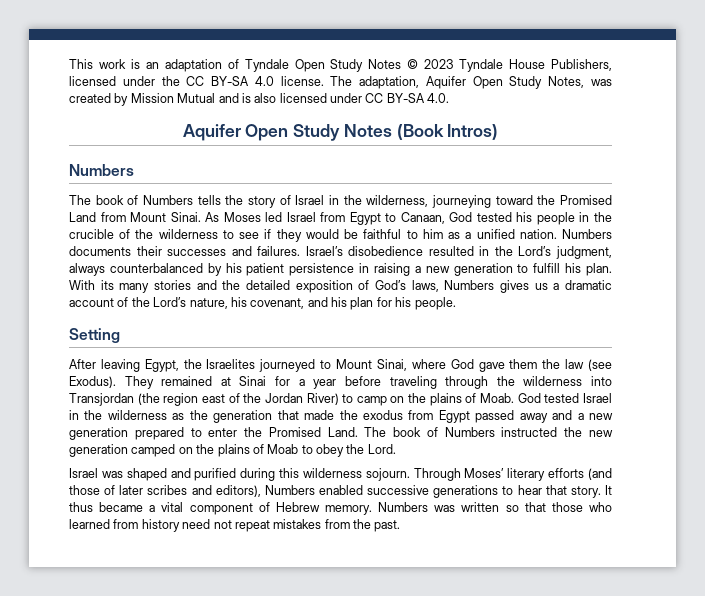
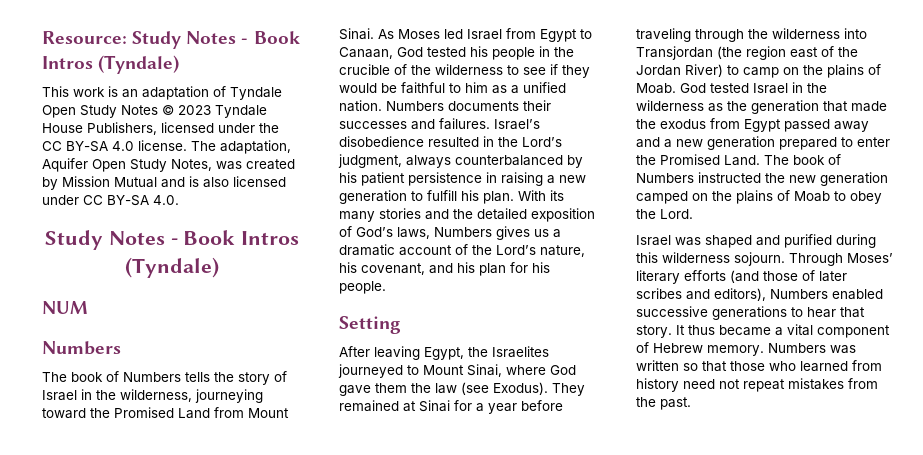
+ Resource: Study Notes - Book Intros (Tyndale)
  The adaptation, Aquifer Open Study Notes, was created by Mission Mutual and is also licensed under CC BY-SA 4.0.
- Aquifer Open Study Notes (Book Intros)
+ Study Notes - Book Intros (Tyndale)
+ NUM

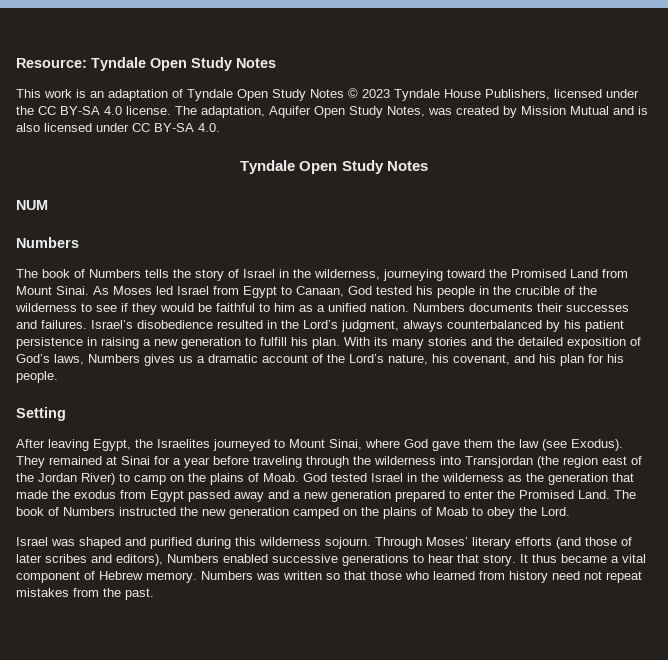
- Resource: Study Notes - Book Intros (Tyndale)
+ Resource: Tyndale Open Study Notes
  The adaptation, Aquifer Open Study Notes, was created by Mission Mutual and is also licensed under CC BY-SA 4.0.
- Study Notes - Book Intros (Tyndale)
+ Tyndale Open Study Notes

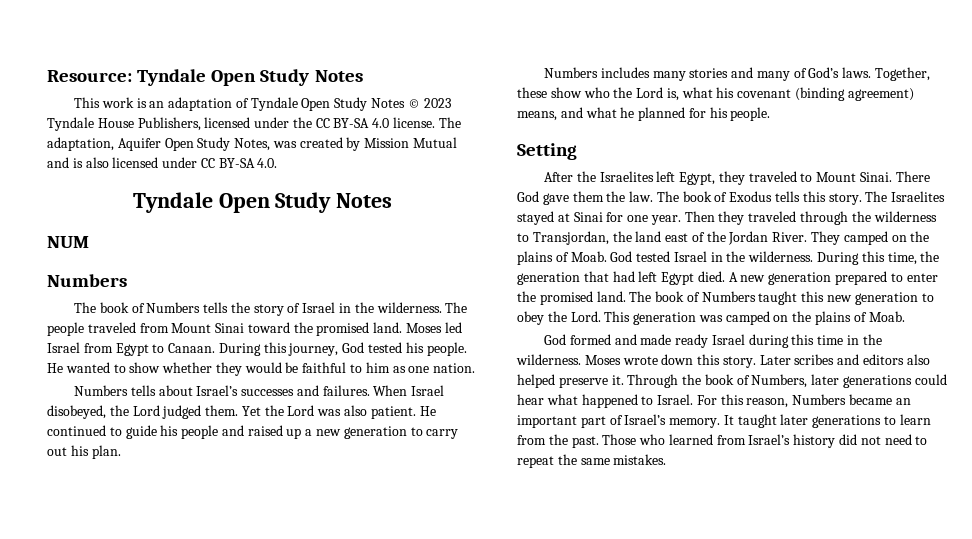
- The book of Numbers tells the story of Israel in the wilderness, journeying toward the Promised Land from Mount Sinai. As Moses led Israel from Egypt to Canaan, God tested his people in the crucible of the wilderness to see if they would be faithful to him as a unified nation. Numbers documents their successes and failures. Israel’s disobedience resulted in the Lord’s judgment, always counterbalanced by his patient persistence in raising a new generation to fulfill his plan. With its many stories and the detailed exposition of God’s laws, Numbers gives us a dramatic account of the Lord’s nature, his covenant, and his plan for his people.
+ The book of Numbers tells the story of Israel in the wilderness. The people traveled from Mount Sinai toward the promised land. Moses led Israel from Egypt to Canaan. During this journey, God tested his people. He wanted to show whether they would be faithful to him as one nation.
+ Numbers tells about Israel’s successes and failures. When Israel disobeyed, the Lord judged them. Yet the Lord was also patient. He continued to guide his people and raised up a new generation to carry out his plan.
+ Numbers includes many stories and many of God’s laws. Together, these show who the Lord is, what his covenant (binding agreement) means, and what he planned for his people.
- After leaving Egypt, the Israelites journeyed to Mount Sinai, where God gave them the law (see Exodus). They remained at Sinai for a year before traveling through the wilderness into Transjordan (the region east of the Jordan River) to camp on the plains of Moab.
+ After the Israelites left Egypt, they traveled to Mount Sinai. There God gave them the law. The book of Exodus tells this story. The Israelites stayed at Sinai for one year. Then they traveled through the wilderness to Transjordan, the land east of the Jordan River. They camped on the plains of Moab.
- God tested Israel in the wilderness as the generation that made the exodus from Egypt passed away and a new generation prepared to enter the Promised Land. The book of Numbers instructed the new generation camped on the plains of Moab to obey the Lord.
- Israel was shaped and purified during this wilderness sojourn. Through Moses’ literary efforts (and those of later scribes and editors), Numbers enabled successive generations to hear that story. It thus became a vital component of Hebrew memory. Numbers was written so that those who learned from history need not repeat mistakes from the past.
+ God tested Israel in the wilderness. During this time, the generation that had left Egypt died. A new generation prepared to enter the promised land. The book of Numbers taught this new generation to obey the Lord. This generation was camped on the plains of Moab.
+ God formed and made ready Israel during this time in the wilderness. Moses wrote down this story. Later scribes and editors also helped preserve it. Through the book of Numbers, later generations could hear what happened to Israel. For this reason, Numbers became an important part of Israel’s memory. It taught later generations to learn from the past. Those who learned from Israel’s history did not need to repeat the same mistakes.

